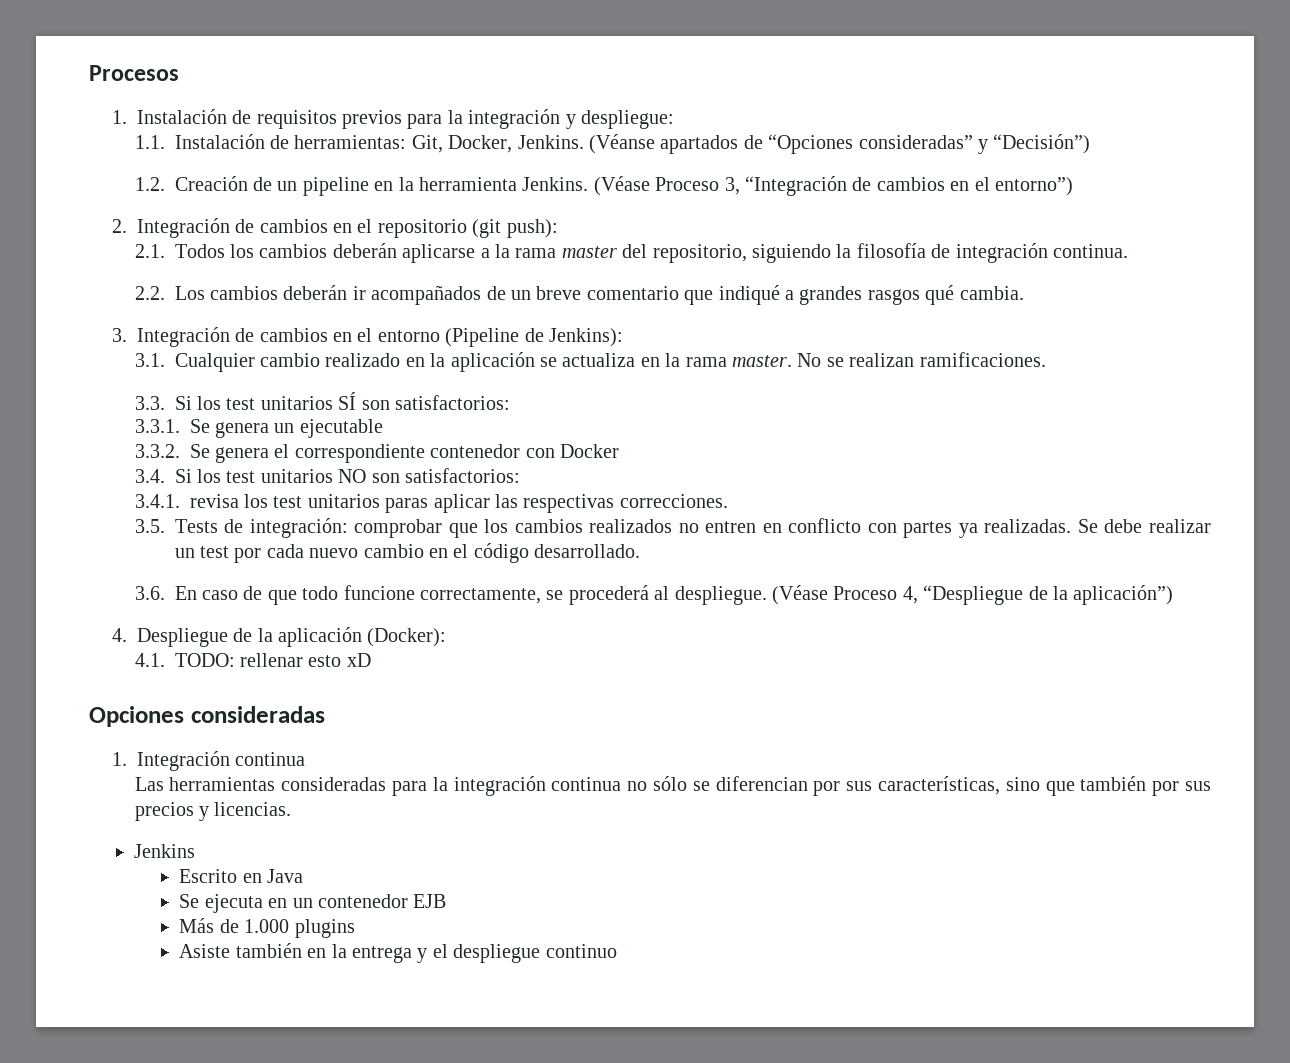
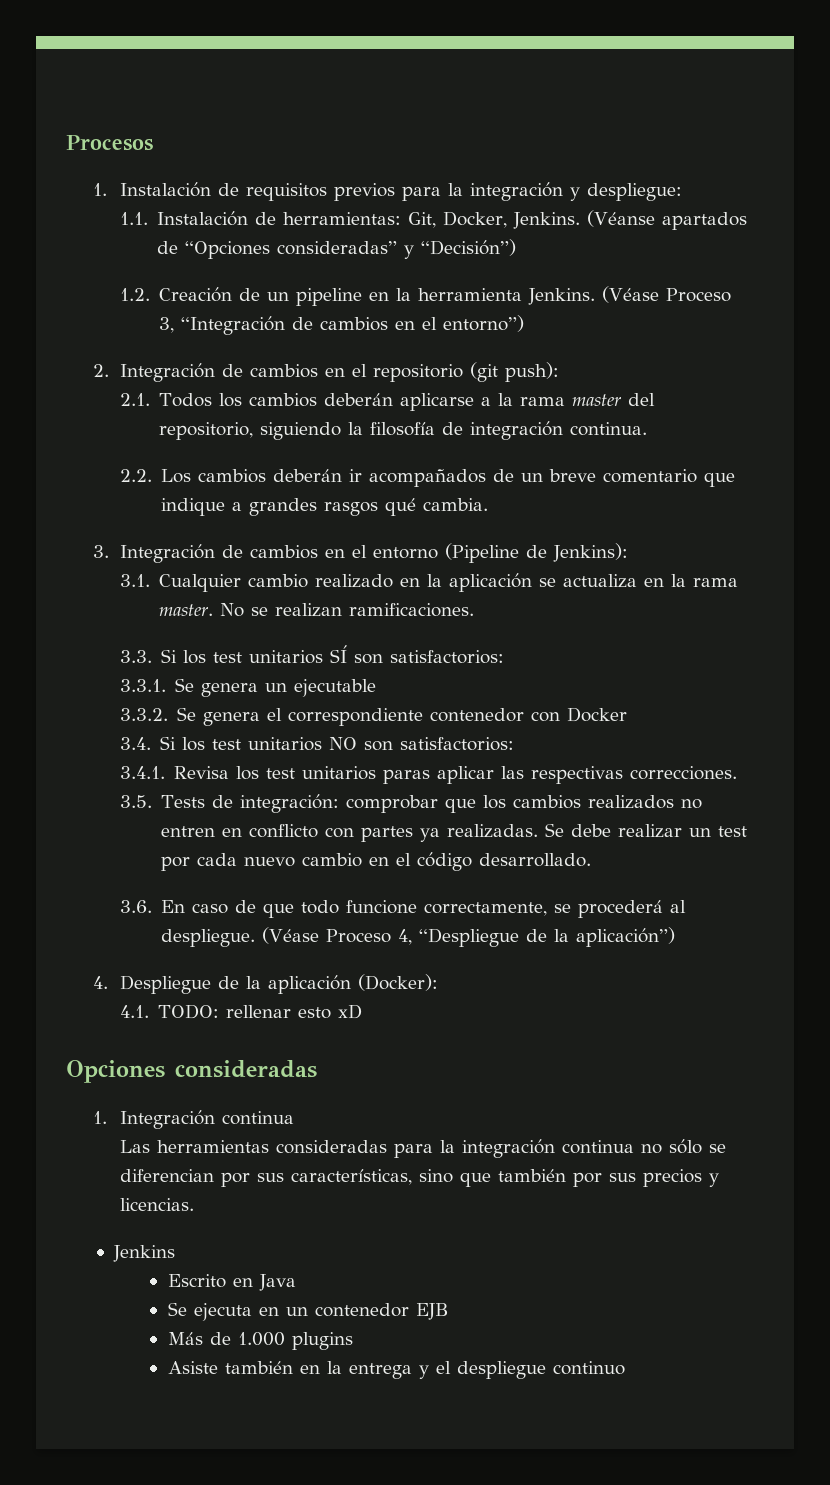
- 2.2. Los cambios deberán ir acompañados de un breve comentario que indiqué a grandes rasgos qué cambia.
+ 2.2. Los cambios deberán ir acompañados de un breve comentario que indique a grandes rasgos qué cambia.
- 3.4.1. revisa los test unitarios paras aplicar las respectivas correcciones.
+ 3.4.1. Revisa los test unitarios paras aplicar las respectivas correcciones.

